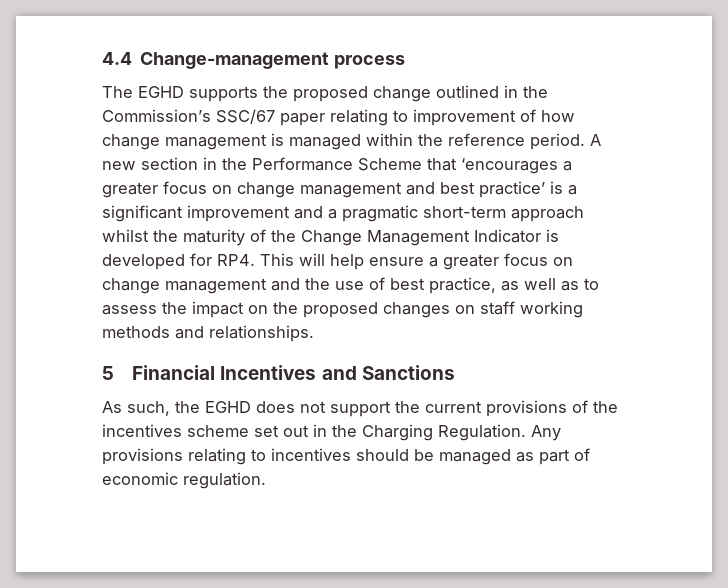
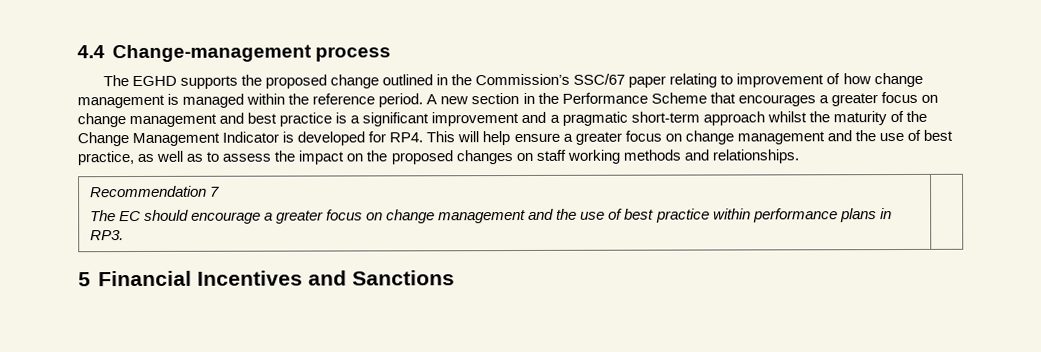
- A new section in the Performance Scheme that ‘encourages a greater focus on change management and best practice’ is a significant improvement and a pragmatic short-term approach whilst the maturity of the Change Management Indicator is developed for RP4. This will help ensure a greater focus on change management and the use of best practice, as well as to assess the impact on the proposed changes on staff working methods and relationships.
+ A new section in the Performance Scheme that encourages a greater focus on change management and best practice is a significant improvement and a pragmatic short-term approach whilst the maturity of the Change Management Indicator is developed for RP4. This will help ensure a greater focus on change management and the use of best practice, as well as to assess the impact on the proposed changes on staff working methods and relationships.
+ Recommendation 7
+ The EC should encourage a greater focus on change management and the use of best practice within performance plans in RP3. |
- As such, the EGHD does not support the current provisions of the incentives scheme set out in the Charging Regulation. Any provisions relating to incentives should be managed as part of economic regulation.

